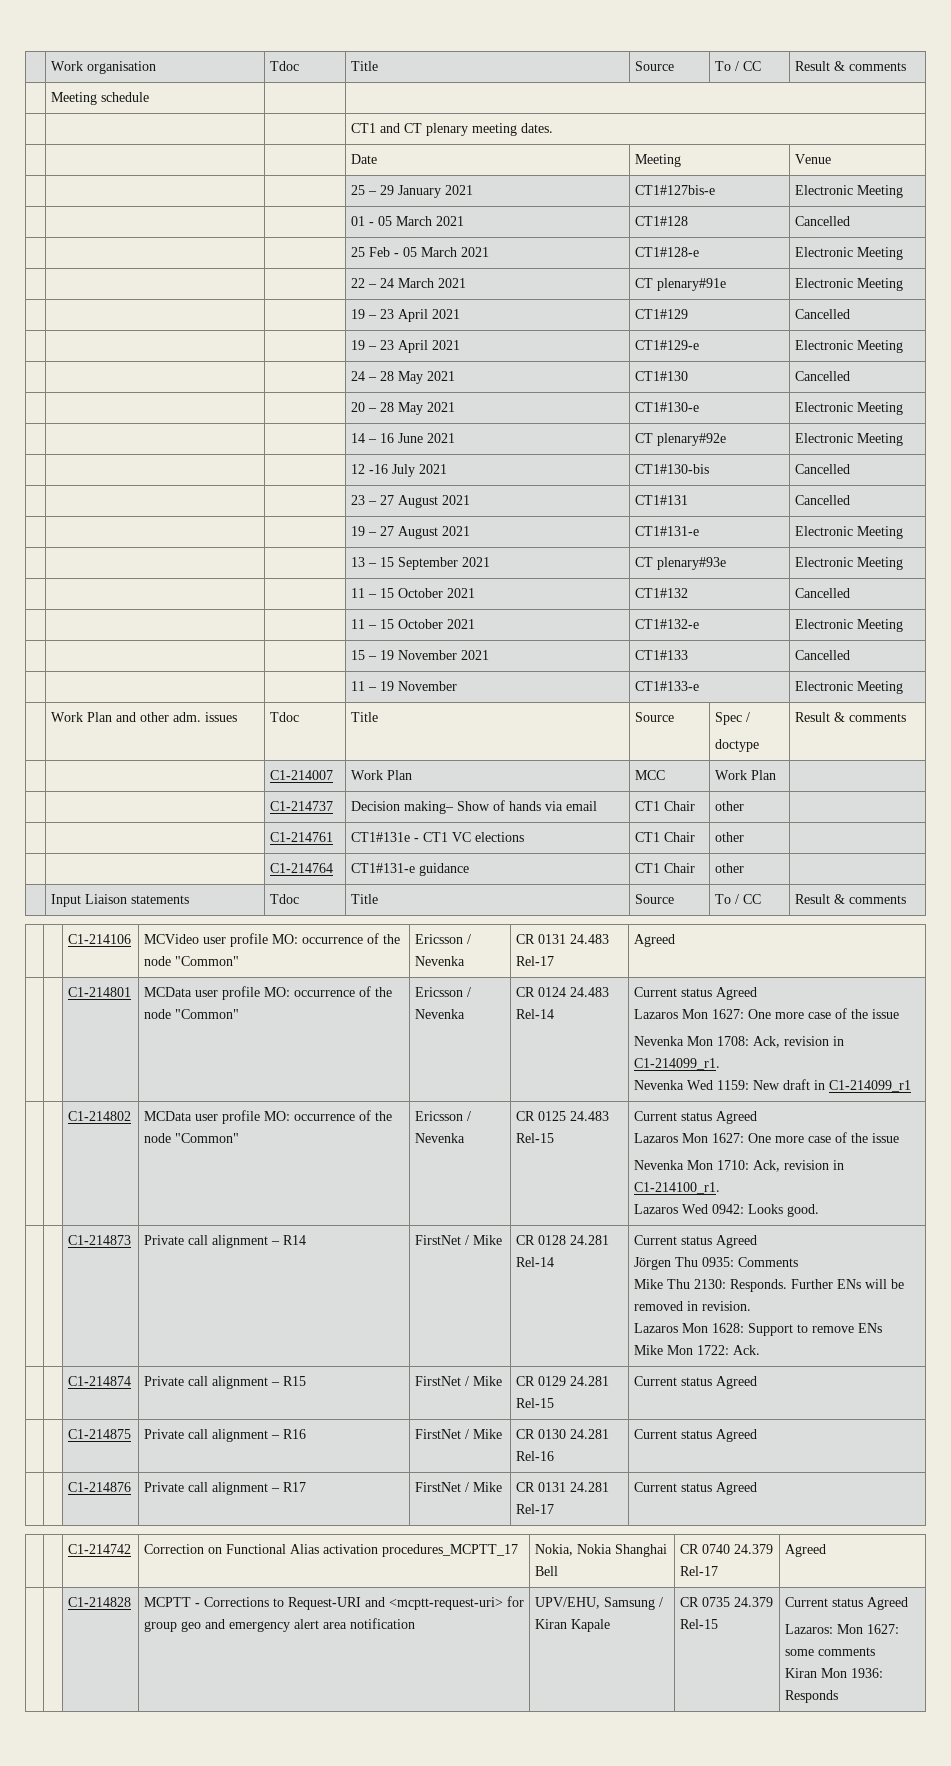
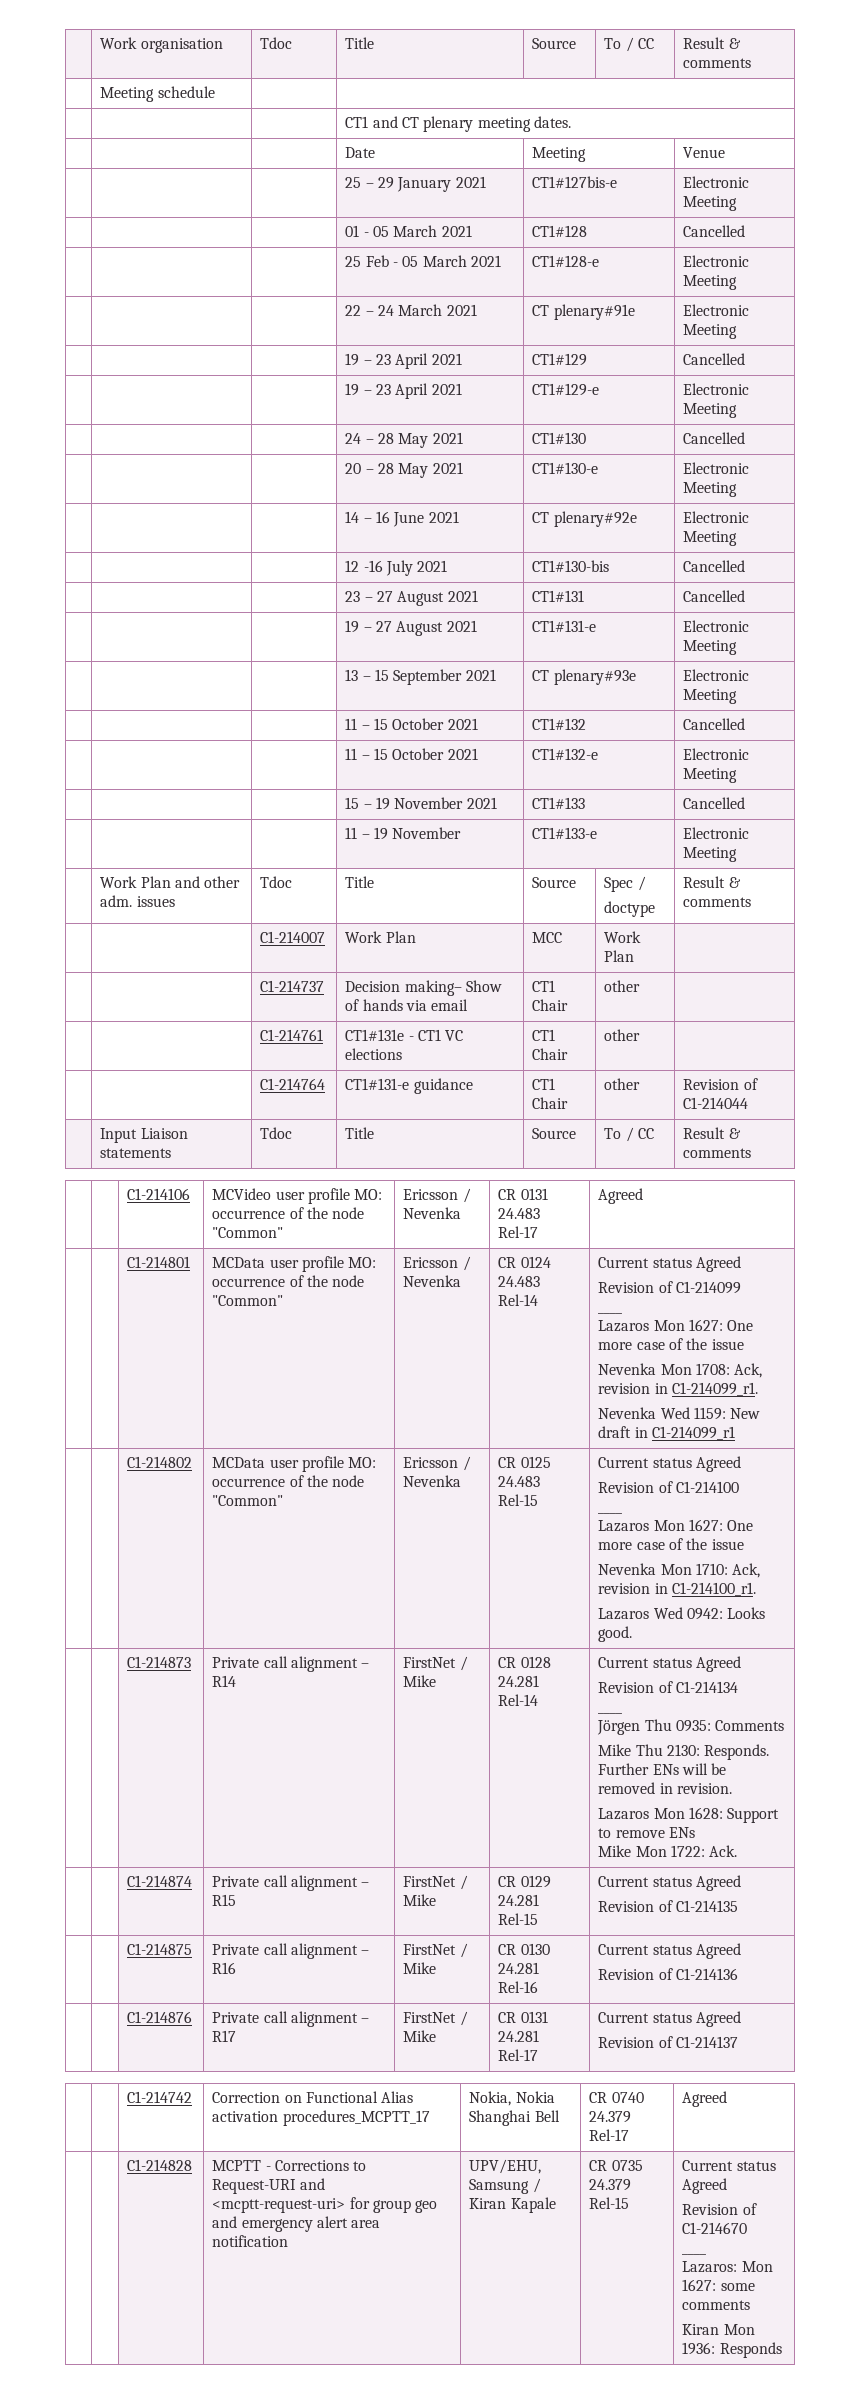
- | | C1-214764 | CT1#131-e guidance | CT1 Chair | other |
+ | | C1-214764 | CT1#131-e guidance | CT1 Chair | other | Revision of C1-214044
+ Revision of C1-214099
+ ____
+ Revision of C1-214100
+ ____
+ Revision of C1-214134
+ ____
  | | C1-214874 | Private call alignment – R15 | FirstNet / Mike | CR 0129 24.281 Rel-15 | Current status Agreed
+ Revision of C1-214135
  | | C1-214875 | Private call alignment – R16 | FirstNet / Mike | CR 0130 24.281 Rel-16 | Current status Agreed
+ Revision of C1-214136
  | | C1-214876 | Private call alignment – R17 | FirstNet / Mike | CR 0131 24.281 Rel-17 | Current status Agreed
+ Revision of C1-214137
+ Revision of C1-214670
+ ____

